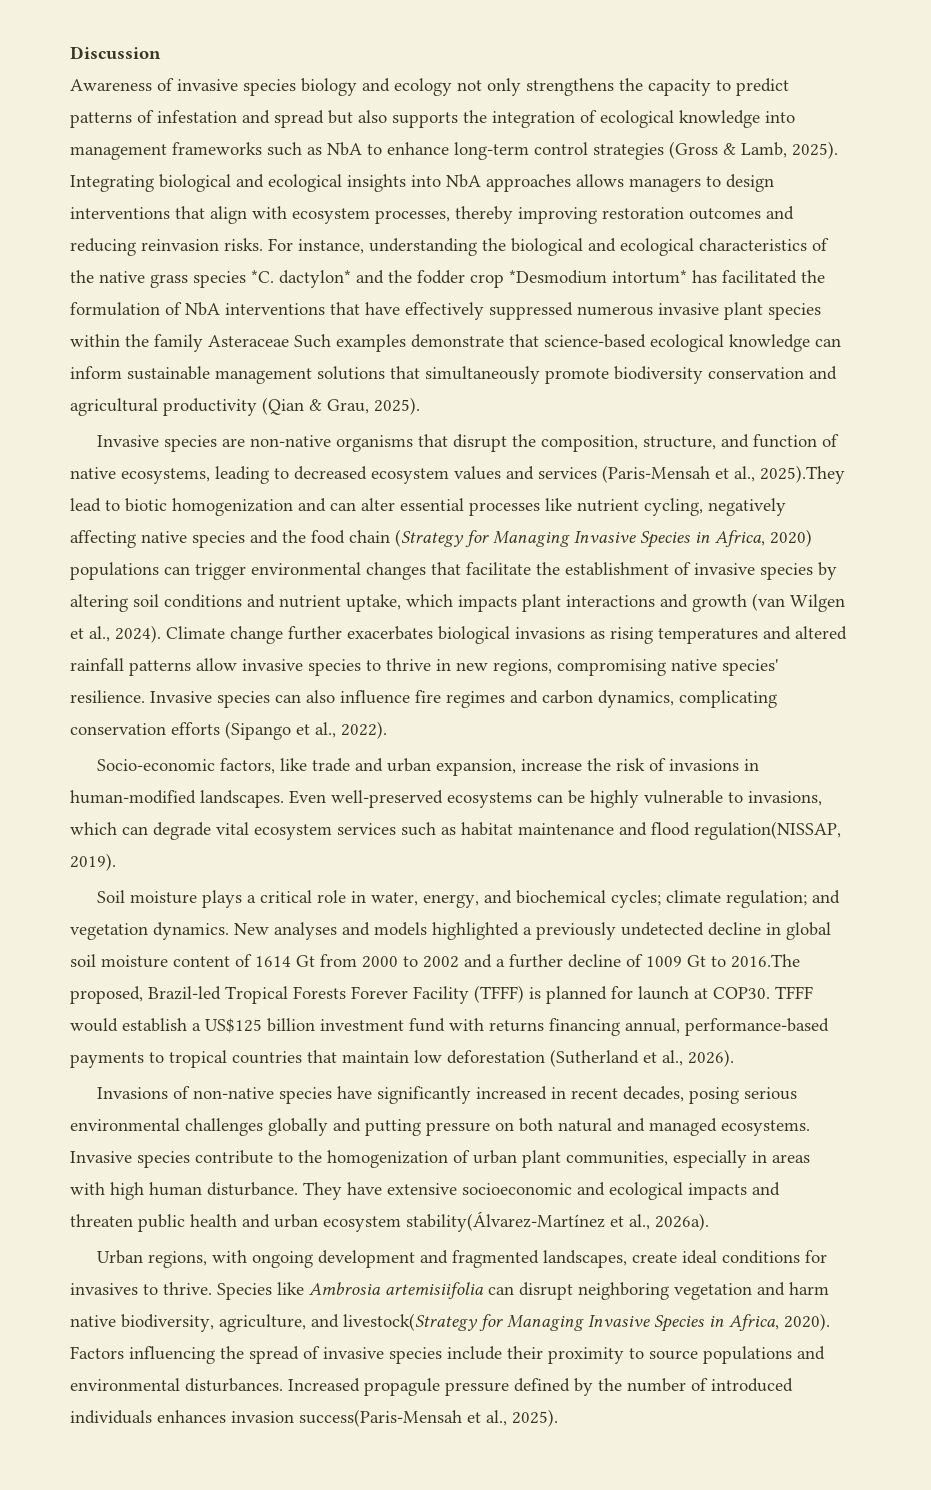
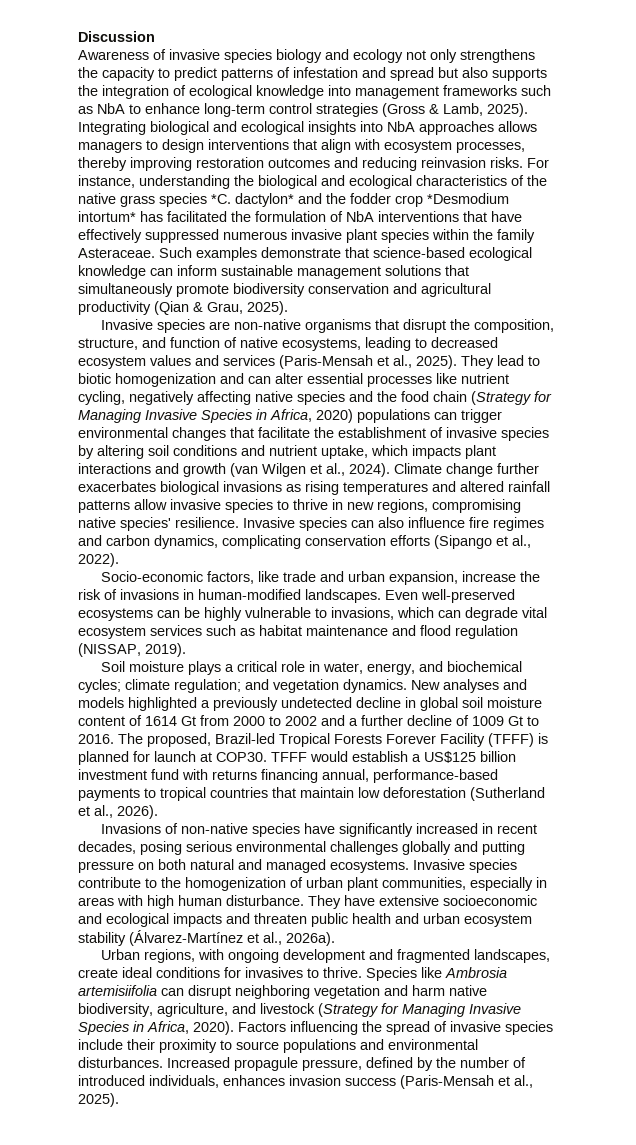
- For instance, understanding the biological and ecological characteristics of the native grass species *C. dactylon* and the fodder crop *Desmodium intortum* has facilitated the formulation of NbA interventions that have effectively suppressed numerous invasive plant species within the family Asteraceae Such examples demonstrate that science-based ecological knowledge can inform sustainable management solutions that simultaneously promote biodiversity conservation and agricultural productivity (Qian & Grau, 2025).
+ For instance, understanding the biological and ecological characteristics of the native grass species *C. dactylon* and the fodder crop *Desmodium intortum* has facilitated the formulation of NbA interventions that have effectively suppressed numerous invasive plant species within the family Asteraceae. Such examples demonstrate that science-based ecological knowledge can inform sustainable management solutions that simultaneously promote biodiversity conservation and agricultural productivity (Qian & Grau, 2025).
- Invasive species are non-native organisms that disrupt the composition, structure, and function of native ecosystems, leading to decreased ecosystem values and services (Paris-Mensah et al., 2025).They lead to biotic homogenization and can alter essential processes like nutrient cycling, negatively affecting native species and the food chain (Strategy for Managing Invasive Species in Africa, 2020) populations can trigger environmental changes that facilitate the establishment of invasive species by altering soil conditions and nutrient uptake, which impacts plant interactions and growth (van Wilgen et al., 2024).
+ Invasive species are non-native organisms that disrupt the composition, structure, and function of native ecosystems, leading to decreased ecosystem values and services (Paris-Mensah et al., 2025). They lead to biotic homogenization and can alter essential processes like nutrient cycling, negatively affecting native species and the food chain (Strategy for Managing Invasive Species in Africa, 2020) populations can trigger environmental changes that facilitate the establishment of invasive species by altering soil conditions and nutrient uptake, which impacts plant interactions and growth (van Wilgen et al., 2024).
- Even well-preserved ecosystems can be highly vulnerable to invasions, which can degrade vital ecosystem services such as habitat maintenance and flood regulation(NISSAP, 2019).
+ Even well-preserved ecosystems can be highly vulnerable to invasions, which can degrade vital ecosystem services such as habitat maintenance and flood regulation (NISSAP, 2019).
- New analyses and models highlighted a previously undetected decline in global soil moisture content of 1614 Gt from 2000 to 2002 and a further decline of 1009 Gt to 2016.The proposed, Brazil-led Tropical Forests Forever Facility (TFFF) is planned for launch at COP30.
+ New analyses and models highlighted a previously undetected decline in global soil moisture content of 1614 Gt from 2000 to 2002 and a further decline of 1009 Gt to 2016. The proposed, Brazil-led Tropical Forests Forever Facility (TFFF) is planned for launch at COP30.
- They have extensive socioeconomic and ecological impacts and threaten public health and urban ecosystem stability(Álvarez-Martínez et al., 2026a).
+ They have extensive socioeconomic and ecological impacts and threaten public health and urban ecosystem stability (Álvarez-Martínez et al., 2026a).
- Species like Ambrosia artemisiifolia can disrupt neighboring vegetation and harm native biodiversity, agriculture, and livestock(Strategy for Managing Invasive Species in Africa, 2020).
+ Species like Ambrosia artemisiifolia can disrupt neighboring vegetation and harm native biodiversity, agriculture, and livestock (Strategy for Managing Invasive Species in Africa, 2020).
- Increased propagule pressure defined by the number of introduced individuals enhances invasion success(Paris-Mensah et al., 2025).
+ Increased propagule pressure, defined by the number of introduced individuals, enhances invasion success (Paris-Mensah et al., 2025).

